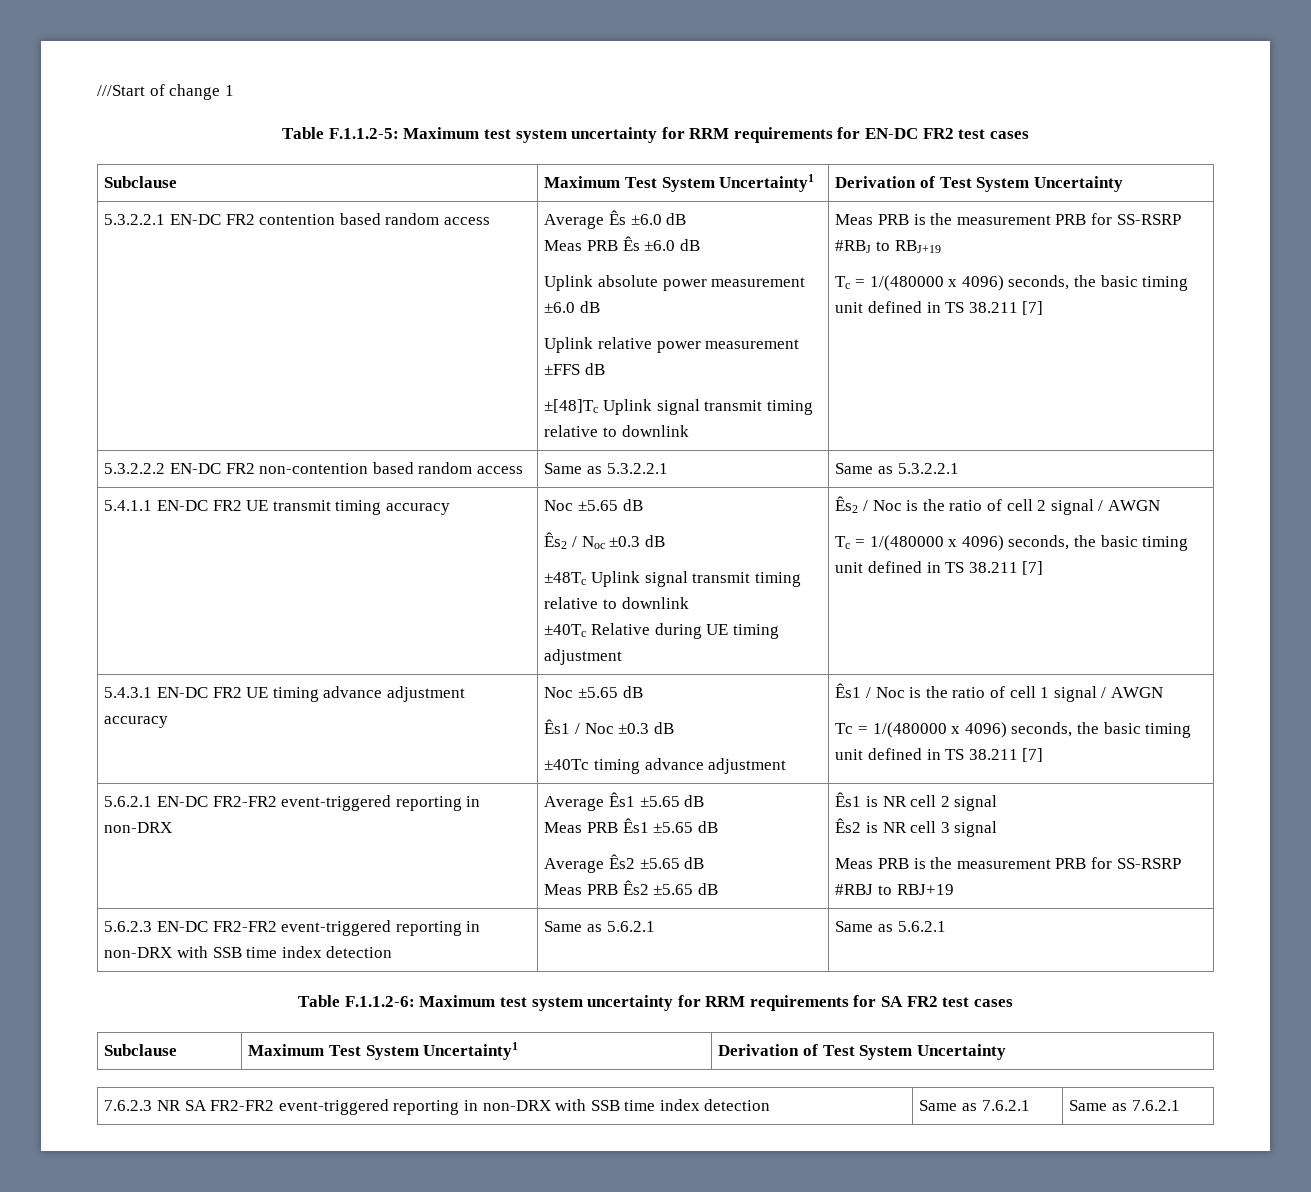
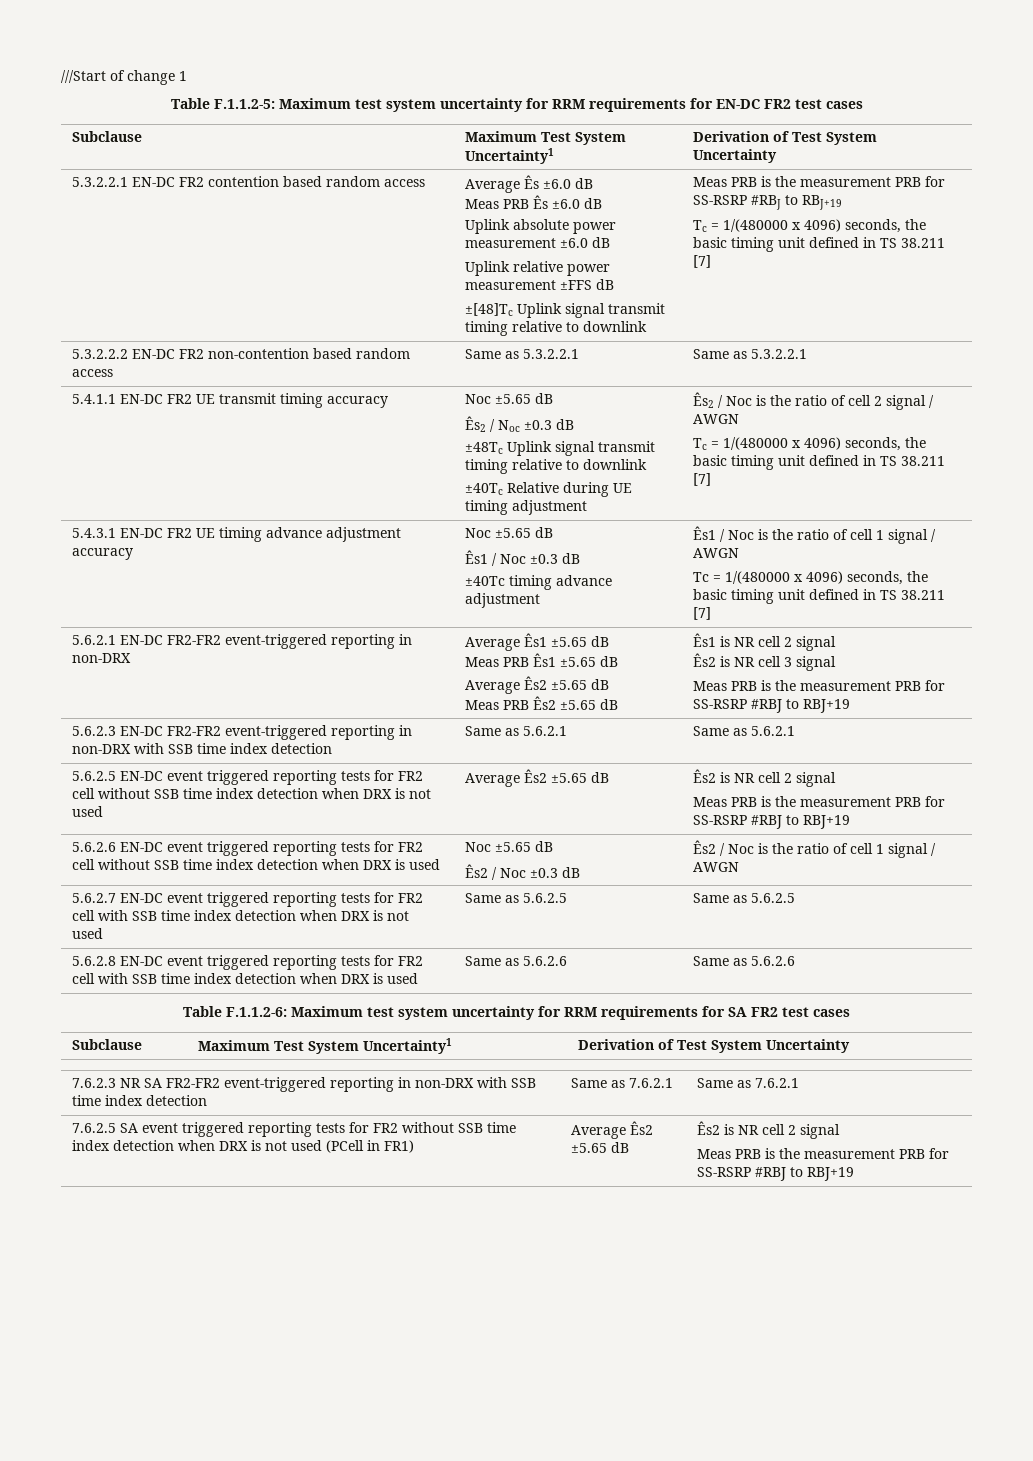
+ 5.6.2.5 EN-DC event triggered reporting tests for FR2 cell without SSB time index detection when DRX is not used | Average Ês2 ±5.65 dB | Ês2 is NR cell 2 signal
+ Meas PRB is the measurement PRB for SS-RSRP #RBJ to RBJ+19
+ 5.6.2.6 EN-DC event triggered reporting tests for FR2 cell without SSB time index detection when DRX is used | Noc ±5.65 dB
+ Ês2 / Noc ±0.3 dB | Ês2 / Noc is the ratio of cell 1 signal / AWGN
+ 5.6.2.7 EN-DC event triggered reporting tests for FR2 cell with SSB time index detection when DRX is not used | Same as 5.6.2.5 | Same as 5.6.2.5
+ 5.6.2.8 EN-DC event triggered reporting tests for FR2 cell with SSB time index detection when DRX is used | Same as 5.6.2.6 | Same as 5.6.2.6
+ 7.6.2.5 SA event triggered reporting tests for FR2 without SSB time index detection when DRX is not used (PCell in FR1) | Average Ês2 ±5.65 dB | Ês2 is NR cell 2 signal
+ Meas PRB is the measurement PRB for SS-RSRP #RBJ to RBJ+19

